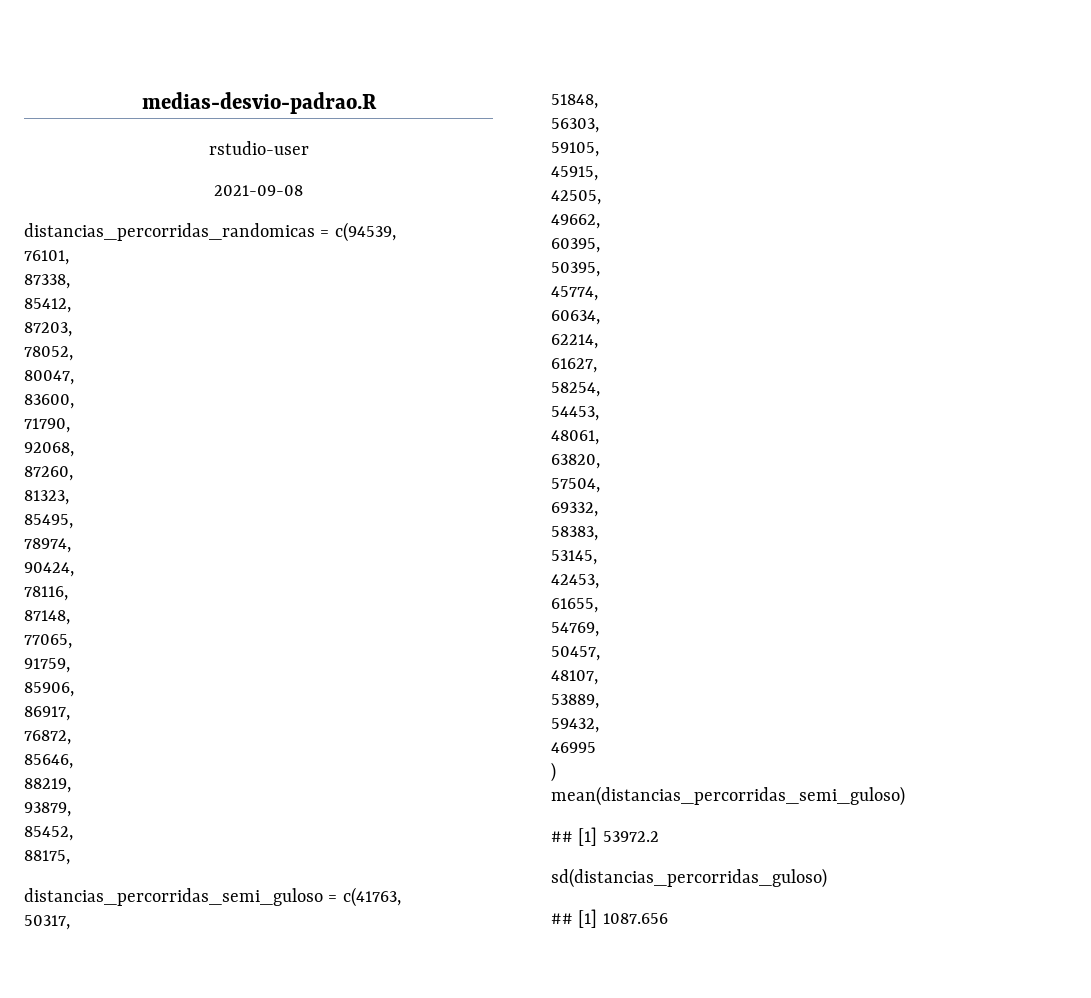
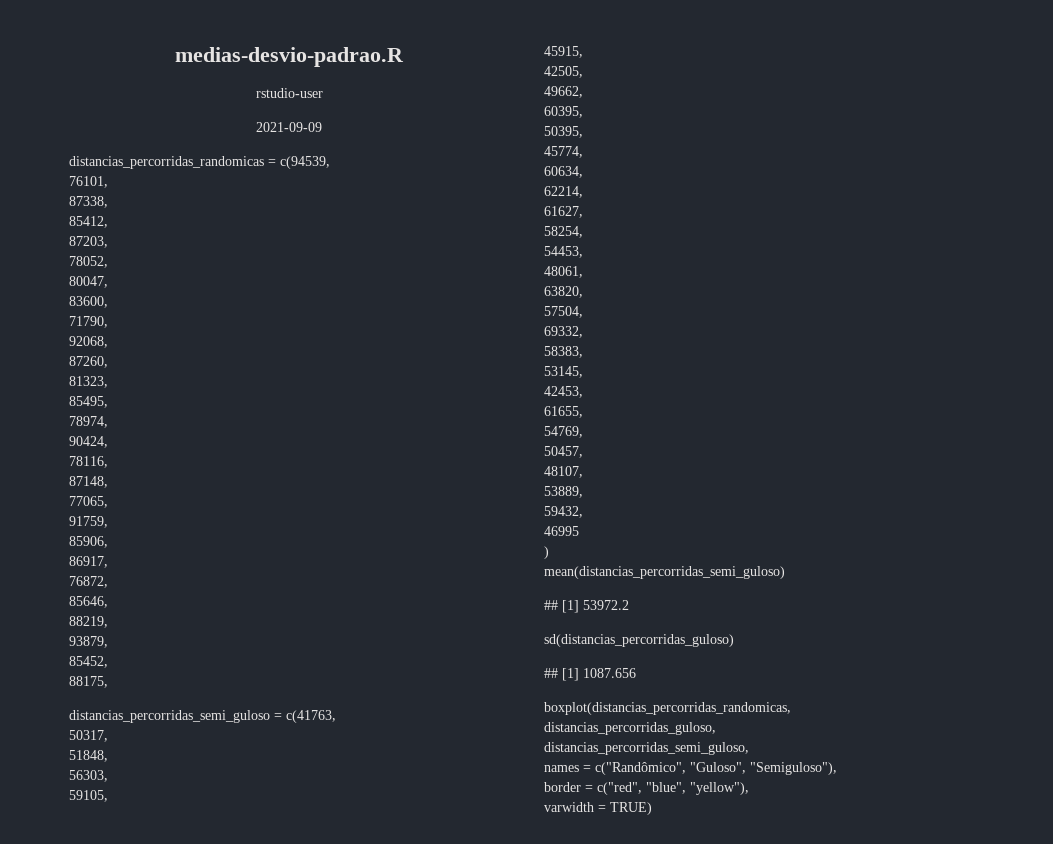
- 2021-09-08
+ 2021-09-09
+ boxplot(distancias_percorridas_randomicas,
+ distancias_percorridas_guloso,
+ distancias_percorridas_semi_guloso,
+ names = c("Randômico", "Guloso", "Semiguloso"),
+ border = c("red", "blue", "yellow"),
+ varwidth = TRUE)

